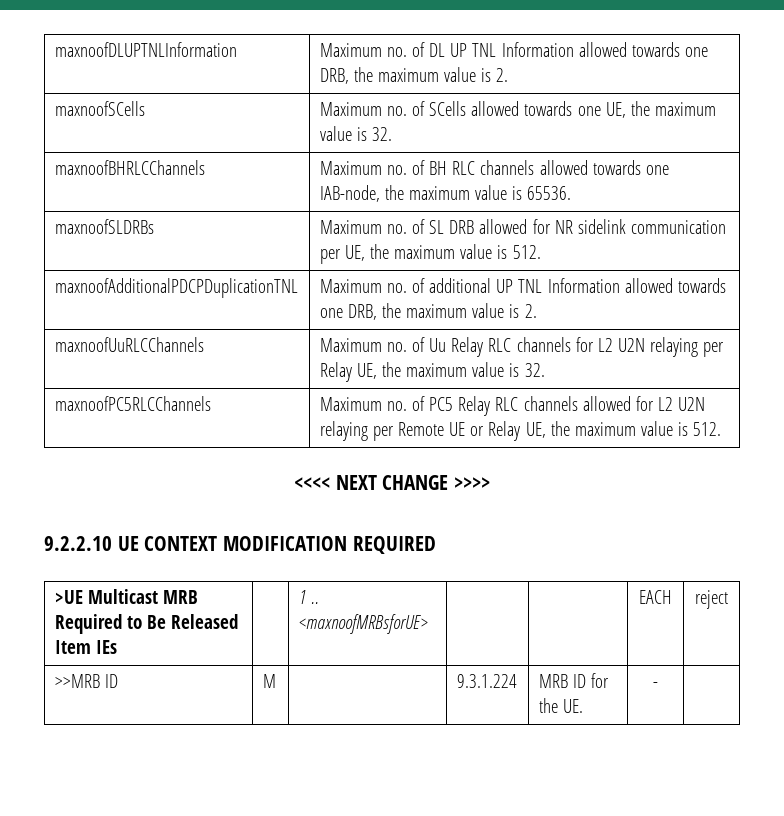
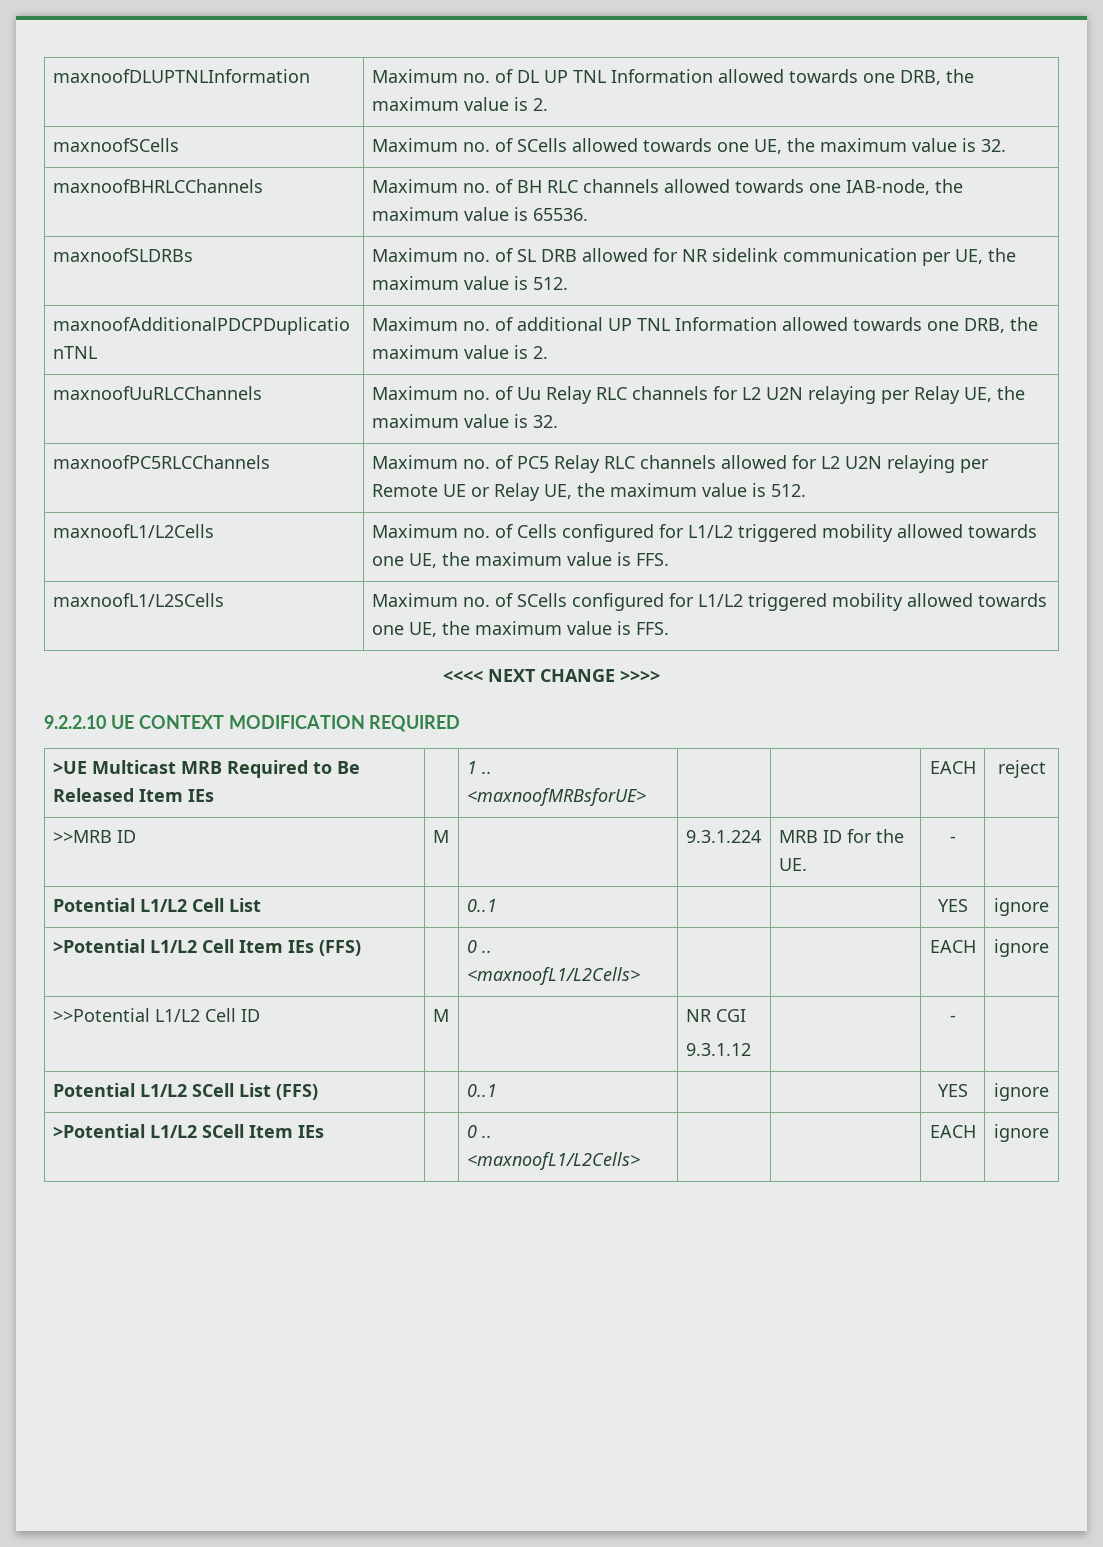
+ maxnoofL1/L2Cells | Maximum no. of Cells configured for L1/L2 triggered mobility allowed towards one UE, the maximum value is FFS.
+ maxnoofL1/L2SCells | Maximum no. of SCells configured for L1/L2 triggered mobility allowed towards one UE, the maximum value is FFS.
+ Potential L1/L2 Cell List | | 0..1 | | | YES | ignore
+ >Potential L1/L2 Cell Item IEs (FFS) | | 0 .. <maxnoofL1/L2Cells> | | | EACH | ignore
+ >>Potential L1/L2 Cell ID | M | | NR CGI
+ 9.3.1.12 | | - |
+ Potential L1/L2 SCell List (FFS) | | 0..1 | | | YES | ignore
+ >Potential L1/L2 SCell Item IEs | | 0 .. <maxnoofL1/L2Cells> | | | EACH | ignore

